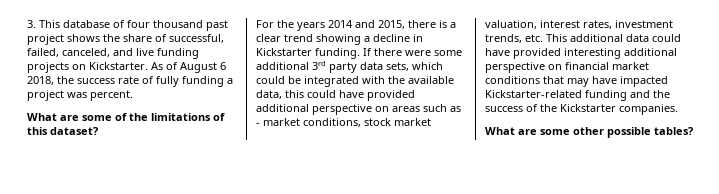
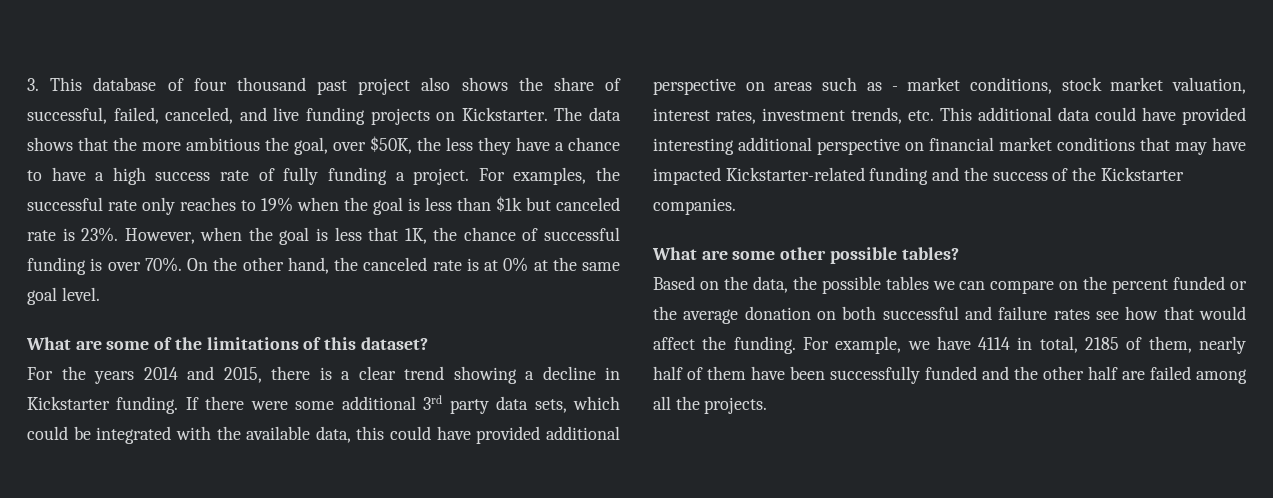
- 3. This database of four thousand past project shows the share of successful, failed, canceled, and live funding projects on Kickstarter.
+ 3. This database of four thousand past project also shows the share of successful, failed, canceled, and live funding projects on Kickstarter.
- As of August 6 2018, the success rate of fully funding a project was percent.
+ The data shows that the more ambitious the goal, over $50K, the less they have a chance to have a high success rate of fully funding a project. For examples, the successful rate only reaches to 19% when the goal is less than $1k but canceled rate is 23%. However, when the goal is less that 1K, the chance of successful funding is over 70%. On the other hand, the canceled rate is at 0% at the same goal level.
+ Based on the data, the possible tables we can compare on the percent funded or the average donation on both successful and failure rates see how that would affect the funding. For example, we have 4114 in total, 2185 of them, nearly half of them have been successfully funded and the other half are failed among all the projects.

